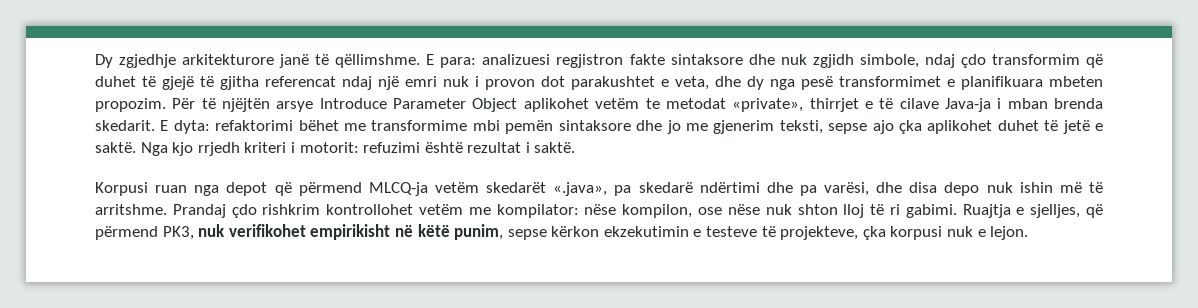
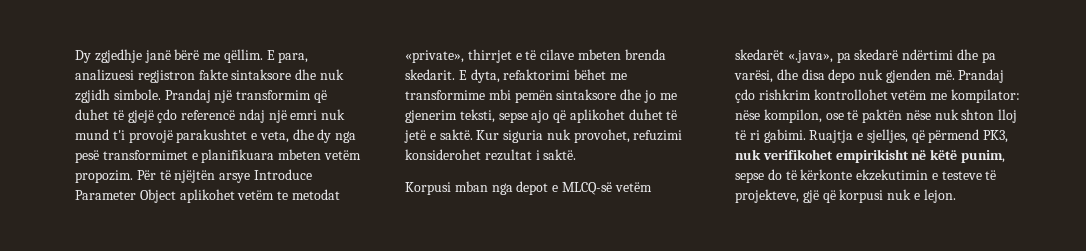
- Dy zgjedhje arkitekturore janë të qëllimshme. E para: analizuesi regjistron fakte sintaksore dhe nuk zgjidh simbole, ndaj çdo transformim që duhet të gjejë të gjitha referencat ndaj një emri nuk i provon dot parakushtet e veta, dhe dy nga pesë transformimet e planifikuara mbeten propozim.
+ Dy zgjedhje janë bërë me qëllim. E para, analizuesi regjistron fakte sintaksore dhe nuk zgjidh simbole. Prandaj një transformim që duhet të gjejë çdo referencë ndaj një emri nuk mund t'i provojë parakushtet e veta, dhe dy nga pesë transformimet e planifikuara mbeten vetëm propozim.
- Për të njëjtën arsye Introduce Parameter Object aplikohet vetëm te metodat «private», thirrjet e të cilave Java-ja i mban brenda skedarit.
+ Për të njëjtën arsye Introduce Parameter Object aplikohet vetëm te metodat «private», thirrjet e të cilave mbeten brenda skedarit.
- E dyta: refaktorimi bëhet me transformime mbi pemën sintaksore dhe jo me gjenerim teksti, sepse ajo çka aplikohet duhet të jetë e saktë.
+ E dyta, refaktorimi bëhet me transformime mbi pemën sintaksore dhe jo me gjenerim teksti, sepse ajo që aplikohet duhet të jetë e saktë.
- Nga kjo rrjedh kriteri i motorit: refuzimi është rezultat i saktë.
+ Kur siguria nuk provohet, refuzimi konsiderohet rezultat i saktë.
- Korpusi ruan nga depot që përmend MLCQ-ja vetëm skedarët «.java», pa skedarë ndërtimi dhe pa varësi, dhe disa depo nuk ishin më të arritshme.
+ Korpusi mban nga depot e MLCQ-së vetëm skedarët «.java», pa skedarë ndërtimi dhe pa varësi, dhe disa depo nuk gjenden më.
- Prandaj çdo rishkrim kontrollohet vetëm me kompilator: nëse kompilon, ose nëse nuk shton lloj të ri gabimi.
+ Prandaj çdo rishkrim kontrollohet vetëm me kompilator: nëse kompilon, ose të paktën nëse nuk shton lloj të ri gabimi.
- Ruajtja e sjelljes, që përmend PK3, nuk verifikohet empirikisht në këtë punim, sepse kërkon ekzekutimin e testeve të projekteve, çka korpusi nuk e lejon.
+ Ruajtja e sjelljes, që përmend PK3, nuk verifikohet empirikisht në këtë punim, sepse do të kërkonte ekzekutimin e testeve të projekteve, gjë që korpusi nuk e lejon.

